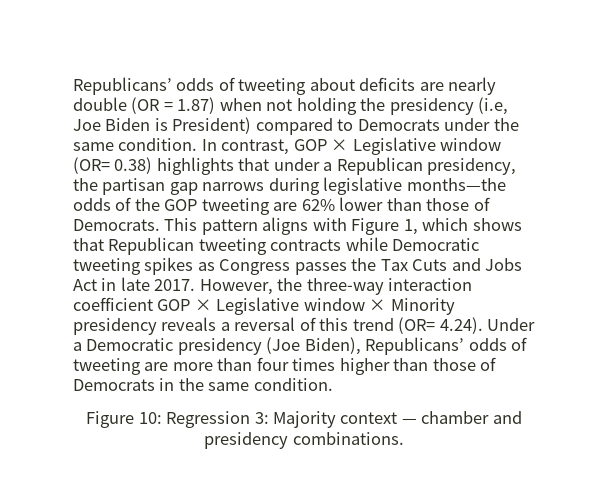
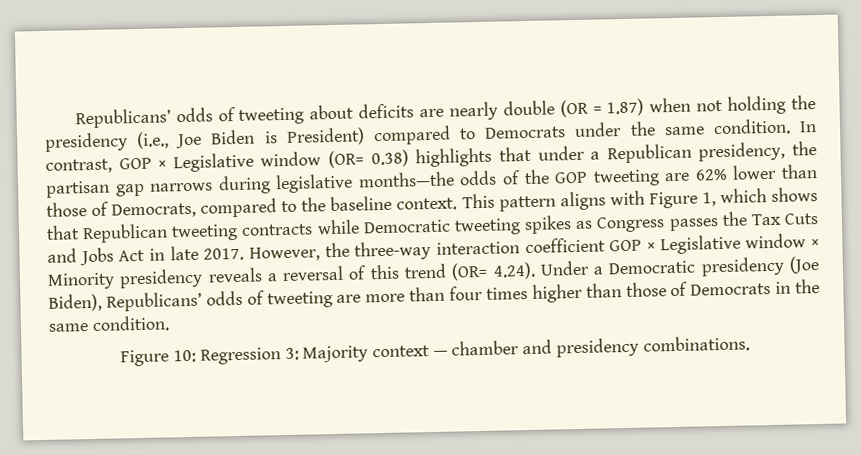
- Republicans’ odds of tweeting about deficits are nearly double (OR = 1.87) when not holding the presidency (i.e, Joe Biden is President) compared to Democrats under the same condition.
+ Republicans’ odds of tweeting about deficits are nearly double (OR = 1.87) when not holding the presidency (i.e., Joe Biden is President) compared to Democrats under the same condition.
- In contrast, GOP × Legislative window (OR= 0.38) highlights that under a Republican presidency, the partisan gap narrows during legislative months—the odds of the GOP tweeting are 62% lower than those of Democrats.
+ In contrast, GOP × Legislative window (OR= 0.38) highlights that under a Republican presidency, the partisan gap narrows during legislative months—the odds of the GOP tweeting are 62% lower than those of Democrats, compared to the baseline context.

